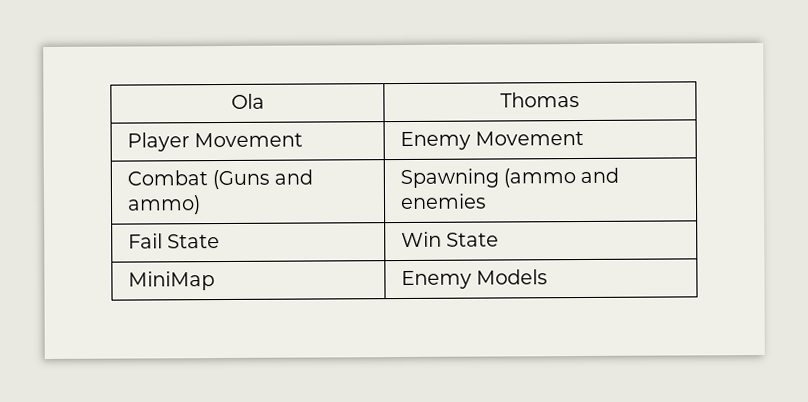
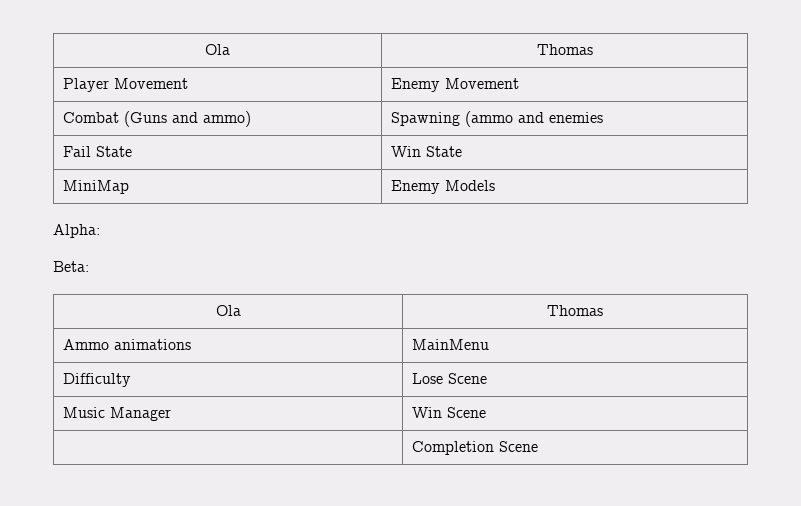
+ Alpha:
+ Beta:
+ Ola | Thomas
+ Ammo animations | MainMenu
+ Difficulty | Lose Scene
+ Music Manager | Win Scene
+ | Completion Scene

